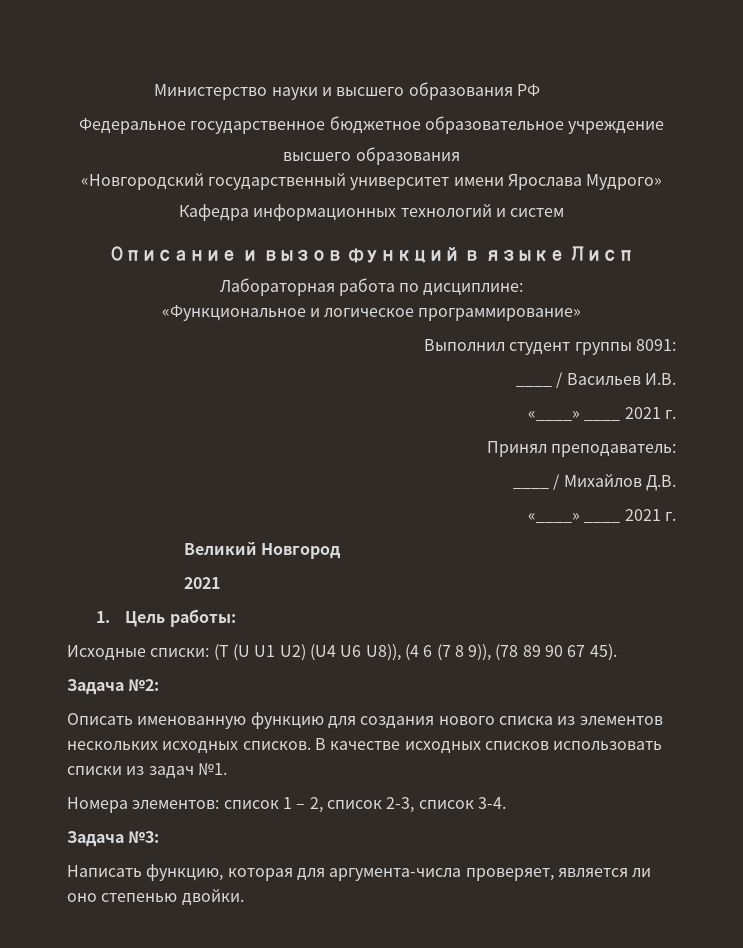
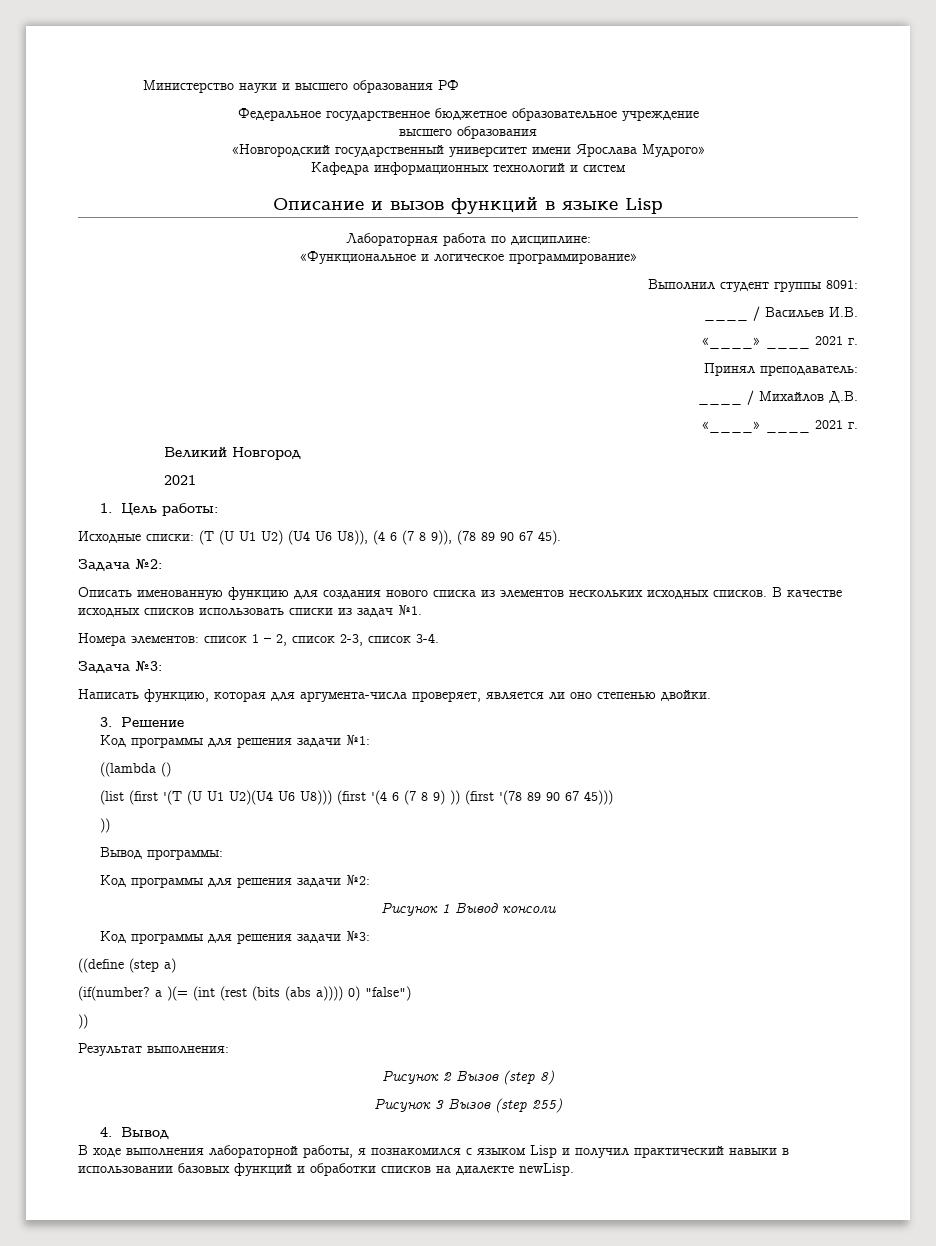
- Описание и вызов функций в языке Лисп
+ Описание и вызов функций в языке Lisp
+ 3. Решение
+ Код программы для решения задачи №1:
+ ((lambda ()
+ (list (first '(T (U U1 U2)(U4 U6 U8))) (first '(4 6 (7 8 9) )) (first '(78 89 90 67 45)))
+ ))
+ Вывод программы:
+ Код программы для решения задачи №2:
+ Рисунок 1 Вывод консоли
+ Код программы для решения задачи №3:
+ ((define (step a)
+ (if(number? a )(= (int (rest (bits (abs a)))) 0) "false")
+ ))
+ Результат выполнения:
+ Рисунок 2 Вызов (step 8)
+ Рисунок 3 Вызов (step 255)
+ 4. Вывод
+ В ходе выполнения лабораторной работы, я познакомился с языком Lisp и получил практический навыки в использовании базовых функций и обработки списков на диалекте newLisp.

